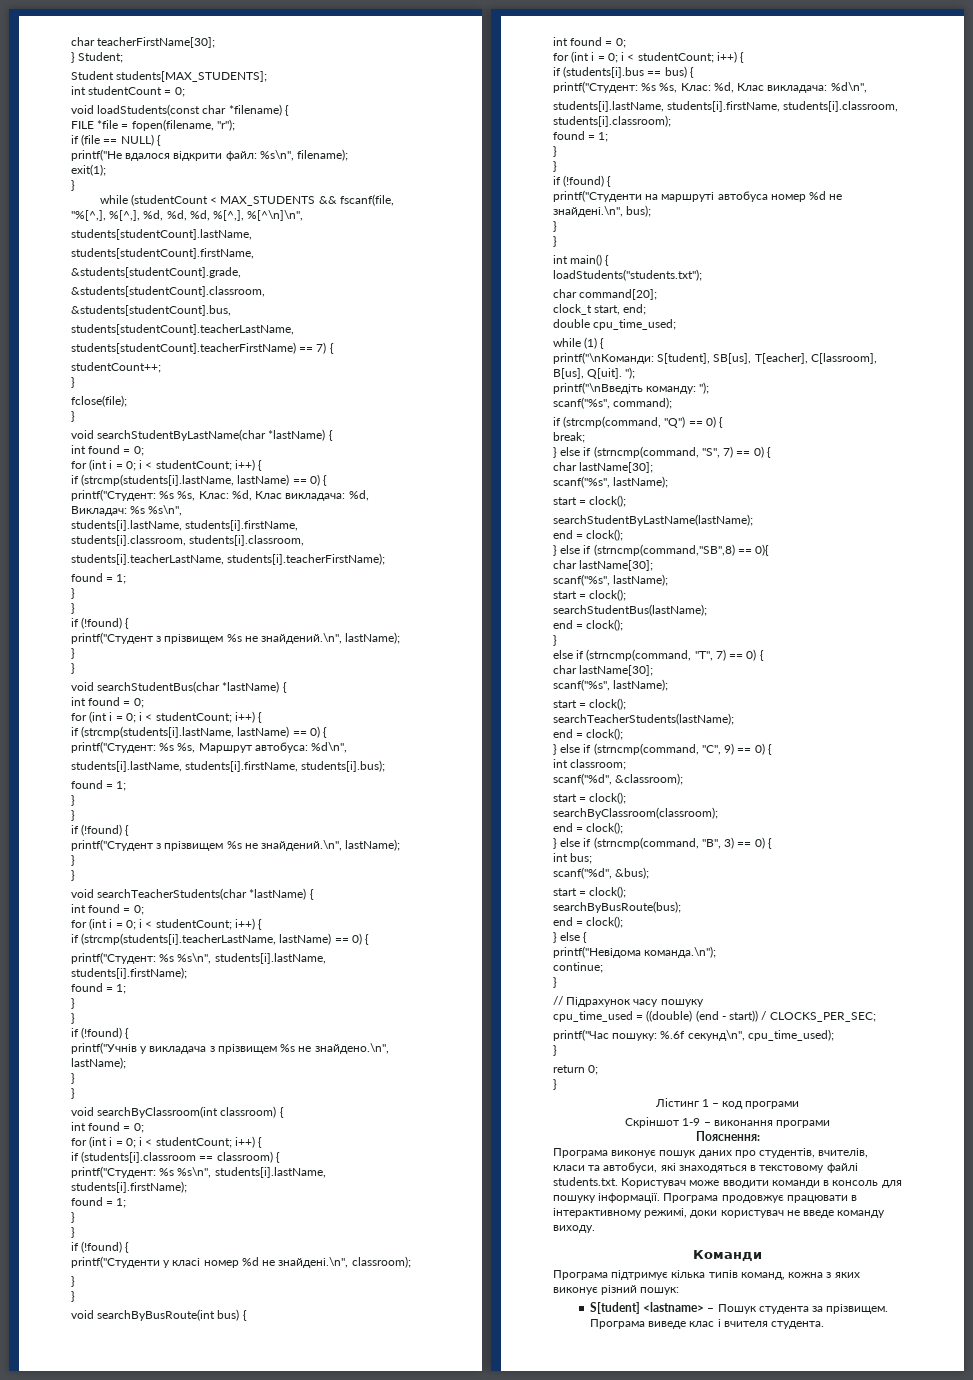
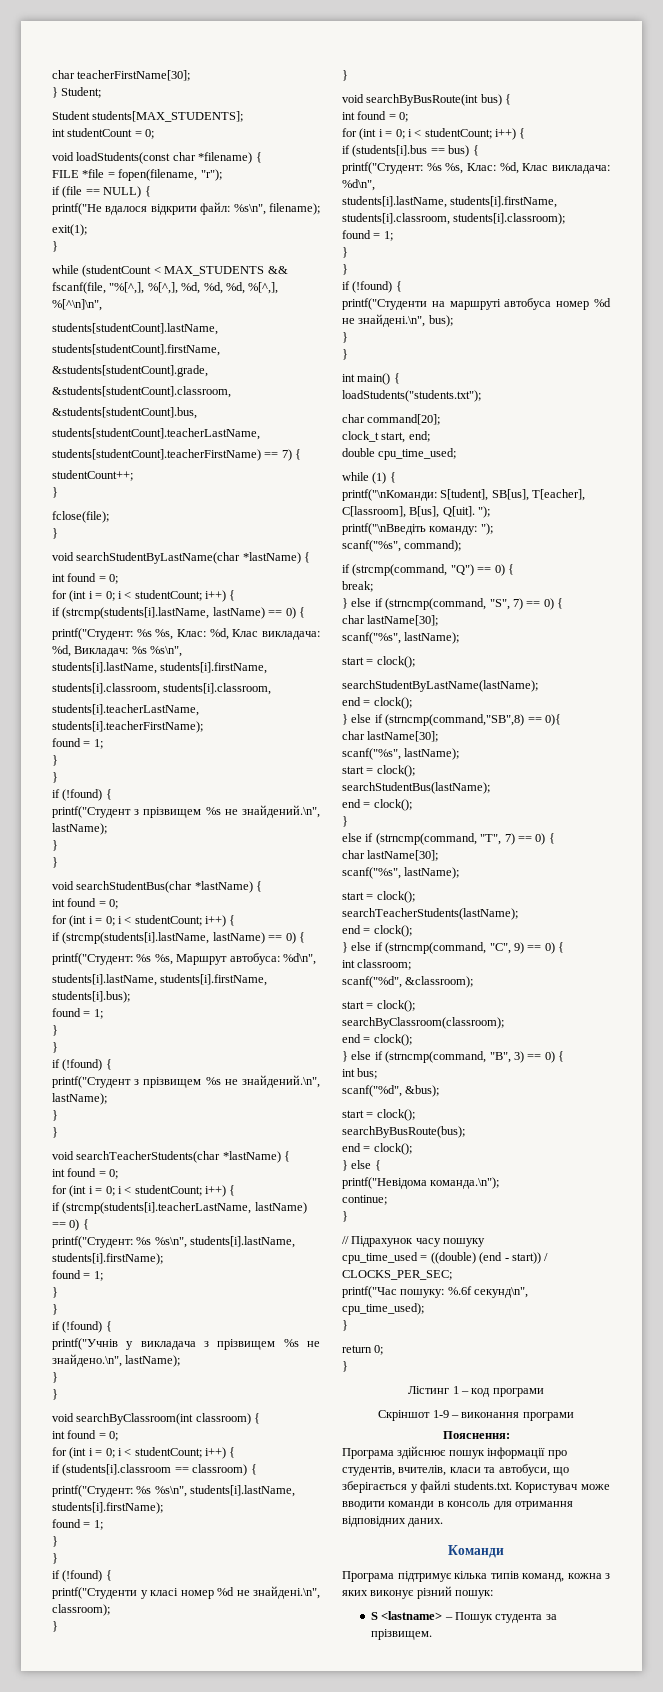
- Програма виконує пошук даних про студентів, вчителів, класи та автобуси, які знаходяться в текстовому файлі students.txt. Користувач може вводити команди в консоль для пошуку інформації. Програма продовжує працювати в інтерактивному режимі, доки користувач не введе команду виходу.
+ Програма здійснює пошук інформації про студентів, вчителів, класи та автобуси, що зберігається у файлі students.txt. Користувач може вводити команди в консоль для отримання відповідних даних.
- S[tudent] <lastname> – Пошук студента за прізвищем. Програма виведе клас і вчителя студента.
+ S <lastname> – Пошук студента за прізвищем.

